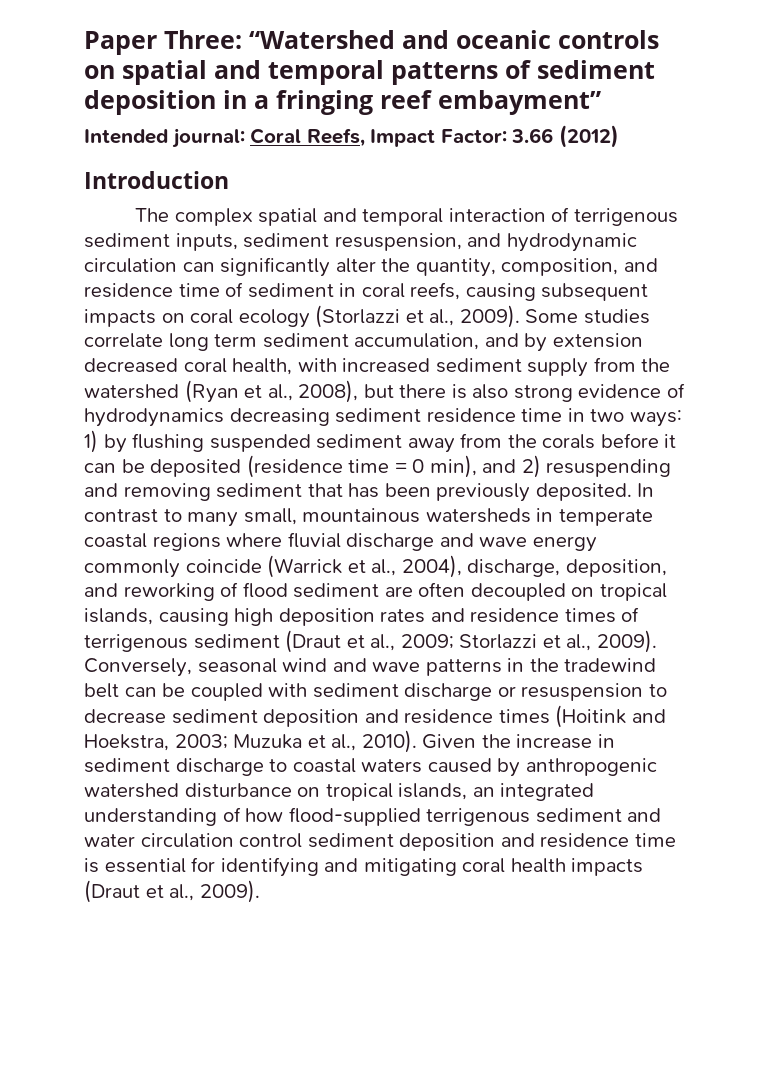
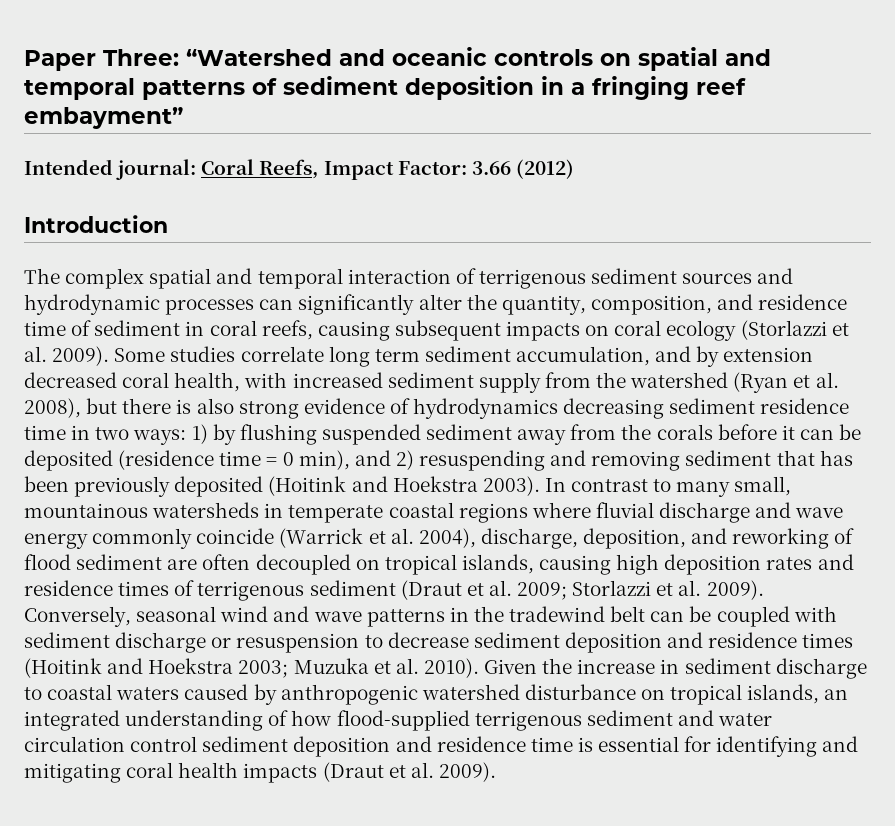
- The complex spatial and temporal interaction of terrigenous sediment inputs, sediment resuspension, and hydrodynamic circulation can significantly alter the quantity, composition, and residence time of sediment in coral reefs, causing subsequent impacts on coral ecology (Storlazzi et al., 2009).
+ The complex spatial and temporal interaction of terrigenous sediment sources and hydrodynamic processes can significantly alter the quantity, composition, and residence time of sediment in coral reefs, causing subsequent impacts on coral ecology (Storlazzi et al. 2009).
- Some studies correlate long term sediment accumulation, and by extension decreased coral health, with increased sediment supply from the watershed (Ryan et al., 2008), but there is also strong evidence of hydrodynamics decreasing sediment residence time in two ways:
+ Some studies correlate long term sediment accumulation, and by extension decreased coral health, with increased sediment supply from the watershed (Ryan et al. 2008), but there is also strong evidence of hydrodynamics decreasing sediment residence time in two ways:
- 1) by flushing suspended sediment away from the corals before it can be deposited (residence time = 0 min), and 2) resuspending and removing sediment that has been previously deposited.
+ 1) by flushing suspended sediment away from the corals before it can be deposited (residence time = 0 min), and 2) resuspending and removing sediment that has been previously deposited (Hoitink and Hoekstra 2003).
- In contrast to many small, mountainous watersheds in temperate coastal regions where fluvial discharge and wave energy commonly coincide (Warrick et al., 2004), discharge, deposition, and reworking of flood sediment are often decoupled on tropical islands, causing high deposition rates and residence times of terrigenous sediment (Draut et al., 2009; Storlazzi et al., 2009).
+ In contrast to many small, mountainous watersheds in temperate coastal regions where fluvial discharge and wave energy commonly coincide (Warrick et al. 2004), discharge, deposition, and reworking of flood sediment are often decoupled on tropical islands, causing high deposition rates and residence times of terrigenous sediment (Draut et al. 2009; Storlazzi et al. 2009).
- Conversely, seasonal wind and wave patterns in the tradewind belt can be coupled with sediment discharge or resuspension to decrease sediment deposition and residence times (Hoitink and Hoekstra, 2003; Muzuka et al., 2010).
+ Conversely, seasonal wind and wave patterns in the tradewind belt can be coupled with sediment discharge or resuspension to decrease sediment deposition and residence times (Hoitink and Hoekstra 2003; Muzuka et al. 2010).
- Given the increase in sediment discharge to coastal waters caused by anthropogenic watershed disturbance on tropical islands, an integrated understanding of how flood-supplied terrigenous sediment and water circulation control sediment deposition and residence time is essential for identifying and mitigating coral health impacts (Draut et al., 2009).
+ Given the increase in sediment discharge to coastal waters caused by anthropogenic watershed disturbance on tropical islands, an integrated understanding of how flood-supplied terrigenous sediment and water circulation control sediment deposition and residence time is essential for identifying and mitigating coral health impacts (Draut et al. 2009).

